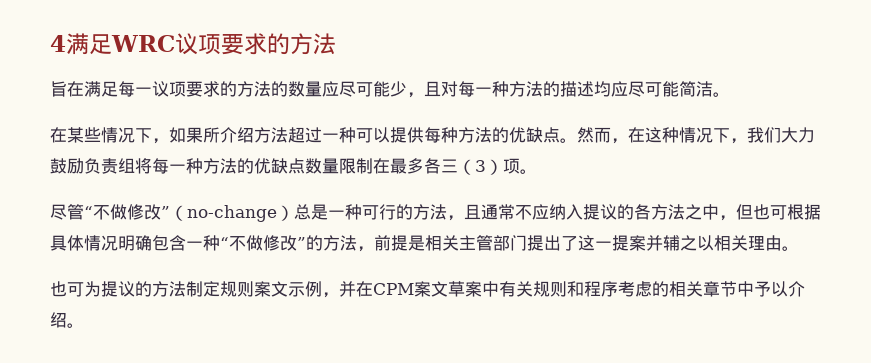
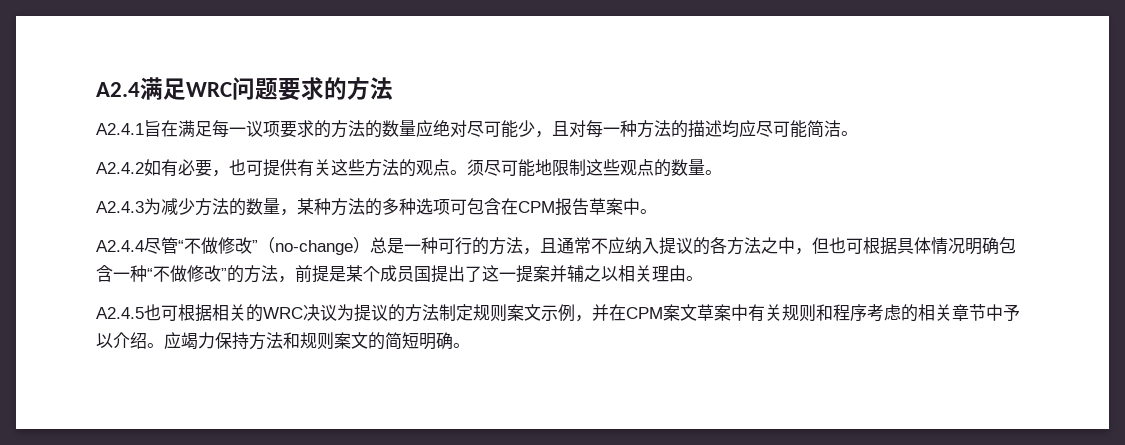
- 4满足WRC议项要求的方法
+ A2.4满足WRC问题要求的方法
- 旨在满足每一议项要求的方法的数量应尽可能少，且对每一种方法的描述均应尽可能简洁。
+ A2.4.1旨在满足每一议项要求的方法的数量应绝对尽可能少，且对每一种方法的描述均应尽可能简洁。
- 在某些情况下，如果所介绍方法超过一种可以提供每种方法的优缺点。然而，在这种情况下，我们大力鼓励负责组将每一种方法的优缺点数量限制在最多各三（3）项。
- 尽管“不做修改”（no-change）总是一种可行的方法，且通常不应纳入提议的各方法之中，但也可根据具体情况明确包含一种“不做修改”的方法，前提是相关主管部门提出了这一提案并辅之以相关理由。
+ A2.4.2如有必要，也可提供有关这些方法的观点。须尽可能地限制这些观点的数量。
+ A2.4.3为减少方法的数量，某种方法的多种选项可包含在CPM报告草案中。
+ A2.4.4尽管“不做修改”（no-change）总是一种可行的方法，且通常不应纳入提议的各方法之中，但也可根据具体情况明确包含一种“不做修改”的方法，前提是某个成员国提出了这一提案并辅之以相关理由。
- 也可为提议的方法制定规则案文示例，并在CPM案文草案中有关规则和程序考虑的相关章节中予以介绍。
+ A2.4.5也可根据相关的WRC决议为提议的方法制定规则案文示例，并在CPM案文草案中有关规则和程序考虑的相关章节中予以介绍。
+ 应竭力保持方法和规则案文的简短明确。

